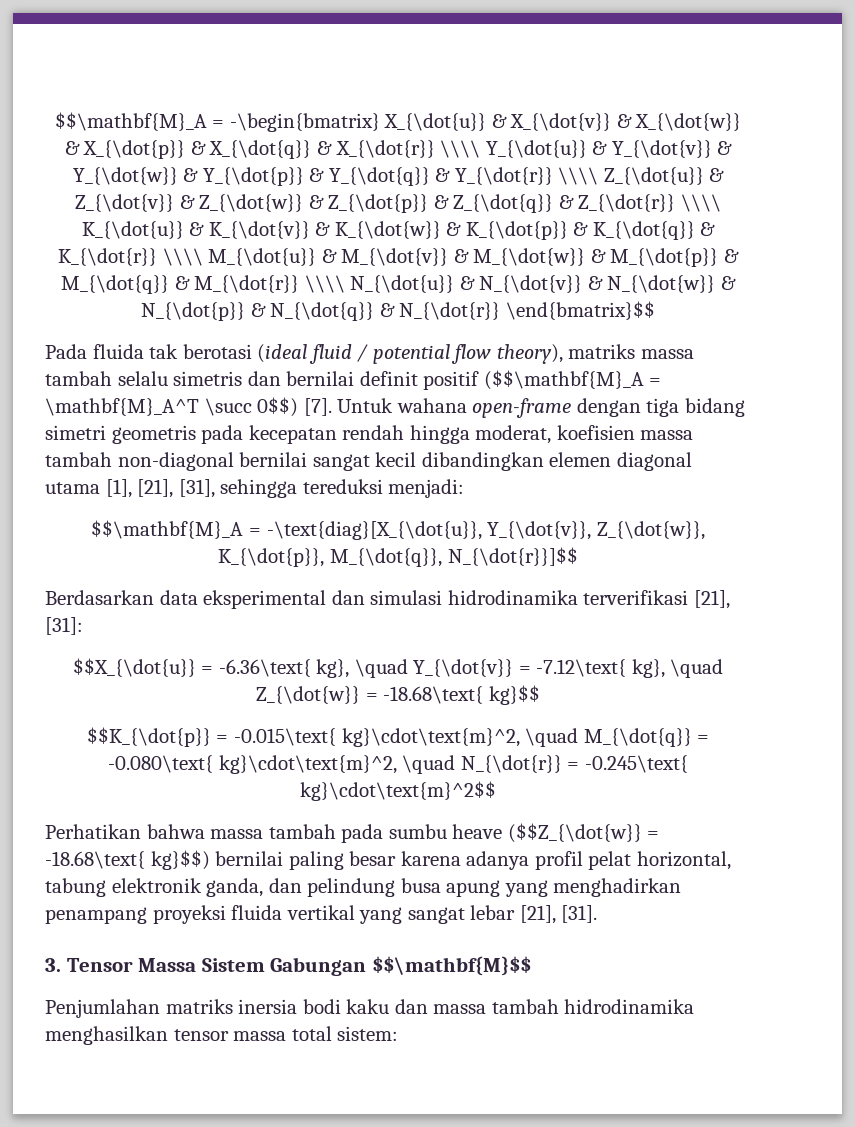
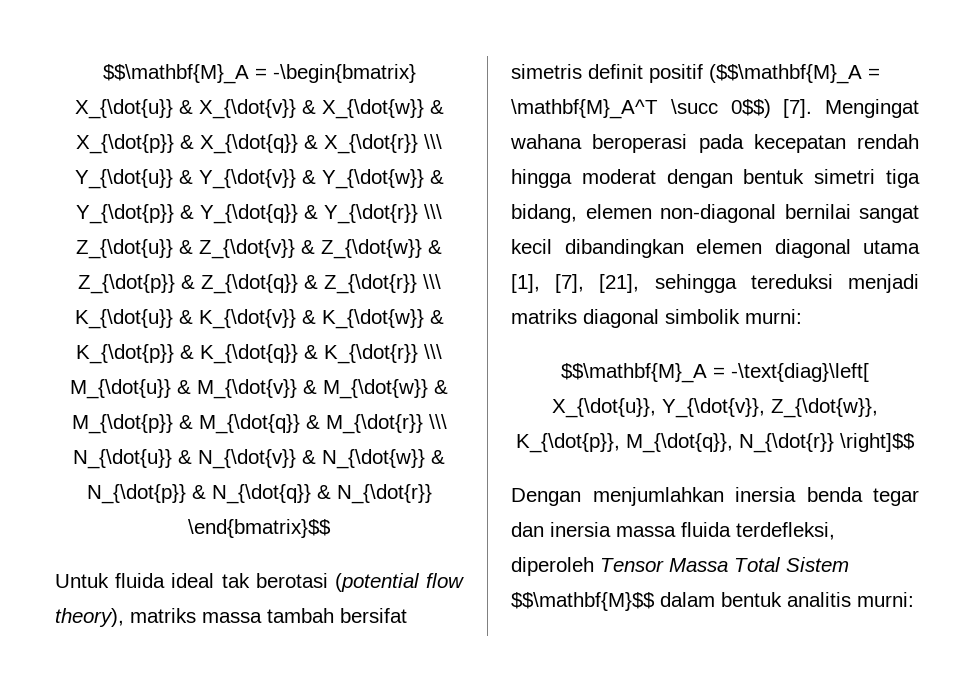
- $$\mathbf{M}_A = -\begin{bmatrix} X_{\dot{u}} & X_{\dot{v}} & X_{\dot{w}} & X_{\dot{p}} & X_{\dot{q}} & X_{\dot{r}} \\\\ Y_{\dot{u}} & Y_{\dot{v}} & Y_{\dot{w}} & Y_{\dot{p}} & Y_{\dot{q}} & Y_{\dot{r}} \\\\ Z_{\dot{u}} & Z_{\dot{v}} & Z_{\dot{w}} & Z_{\dot{p}} & Z_{\dot{q}} & Z_{\dot{r}} \\\\ K_{\dot{u}} & K_{\dot{v}} & K_{\dot{w}} & K_{\dot{p}} & K_{\dot{q}} & K_{\dot{r}} \\\\ M_{\dot{u}} & M_{\dot{v}} & M_{\dot{w}} & M_{\dot{p}} & M_{\dot{q}} & M_{\dot{r}} \\\\ N_{\dot{u}} & N_{\dot{v}} & N_{\dot{w}} & N_{\dot{p}} & N_{\dot{q}} & N_{\dot{r}} \end{bmatrix}$$
+ $$\mathbf{M}_A = -\begin{bmatrix} X_{\dot{u}} & X_{\dot{v}} & X_{\dot{w}} & X_{\dot{p}} & X_{\dot{q}} & X_{\dot{r}} \\\ Y_{\dot{u}} & Y_{\dot{v}} & Y_{\dot{w}} & Y_{\dot{p}} & Y_{\dot{q}} & Y_{\dot{r}} \\\ Z_{\dot{u}} & Z_{\dot{v}} & Z_{\dot{w}} & Z_{\dot{p}} & Z_{\dot{q}} & Z_{\dot{r}} \\\ K_{\dot{u}} & K_{\dot{v}} & K_{\dot{w}} & K_{\dot{p}} & K_{\dot{q}} & K_{\dot{r}} \\\ M_{\dot{u}} & M_{\dot{v}} & M_{\dot{w}} & M_{\dot{p}} & M_{\dot{q}} & M_{\dot{r}} \\\ N_{\dot{u}} & N_{\dot{v}} & N_{\dot{w}} & N_{\dot{p}} & N_{\dot{q}} & N_{\dot{r}} \end{bmatrix}$$
- Pada fluida tak berotasi (ideal fluid / potential flow theory), matriks massa tambah selalu simetris dan bernilai definit positif ($$\mathbf{M}_A = \mathbf{M}_A^T \succ 0$$) [7].
+ Untuk fluida ideal tak berotasi (potential flow theory), matriks massa tambah bersifat simetris definit positif ($$\mathbf{M}_A = \mathbf{M}_A^T \succ 0$$) [7].
- Untuk wahana open-frame dengan tiga bidang simetri geometris pada kecepatan rendah hingga moderat, koefisien massa tambah non-diagonal bernilai sangat kecil dibandingkan elemen diagonal utama [1], [21], [31], sehingga tereduksi menjadi:
- $$\mathbf{M}_A = -\text{diag}[X_{\dot{u}}, Y_{\dot{v}}, Z_{\dot{w}}, K_{\dot{p}}, M_{\dot{q}}, N_{\dot{r}}]$$
- Berdasarkan data eksperimental dan simulasi hidrodinamika terverifikasi [21], [31]:
- $$X_{\dot{u}} = -6.36\text{ kg}, \quad Y_{\dot{v}} = -7.12\text{ kg}, \quad Z_{\dot{w}} = -18.68\text{ kg}$$
- $$K_{\dot{p}} = -0.015\text{ kg}\cdot\text{m}^2, \quad M_{\dot{q}} = -0.080\text{ kg}\cdot\text{m}^2, \quad N_{\dot{r}} = -0.245\text{ kg}\cdot\text{m}^2$$
- Perhatikan bahwa massa tambah pada sumbu heave ($$Z_{\dot{w}} = -18.68\text{ kg}$$) bernilai paling besar karena adanya profil pelat horizontal, tabung elektronik ganda, dan pelindung busa apung yang menghadirkan penampang proyeksi fluida vertikal yang sangat lebar [21], [31].
- 3. Tensor Massa Sistem Gabungan $$\mathbf{M}$$
- Penjumlahan matriks inersia bodi kaku dan massa tambah hidrodinamika menghasilkan tensor massa total sistem:
+ Mengingat wahana beroperasi pada kecepatan rendah hingga moderat dengan bentuk simetri tiga bidang, elemen non-diagonal bernilai sangat kecil dibandingkan elemen diagonal utama [1], [7], [21], sehingga tereduksi menjadi matriks diagonal simbolik murni:
+ $$\mathbf{M}_A = -\text{diag}\left[ X_{\dot{u}}, Y_{\dot{v}}, Z_{\dot{w}}, K_{\dot{p}}, M_{\dot{q}}, N_{\dot{r}} \right]$$
+ Dengan menjumlahkan inersia benda tegar dan inersia massa fluida terdefleksi, diperoleh Tensor Massa Total Sistem $$\mathbf{M}$$ dalam bentuk analitis murni:

